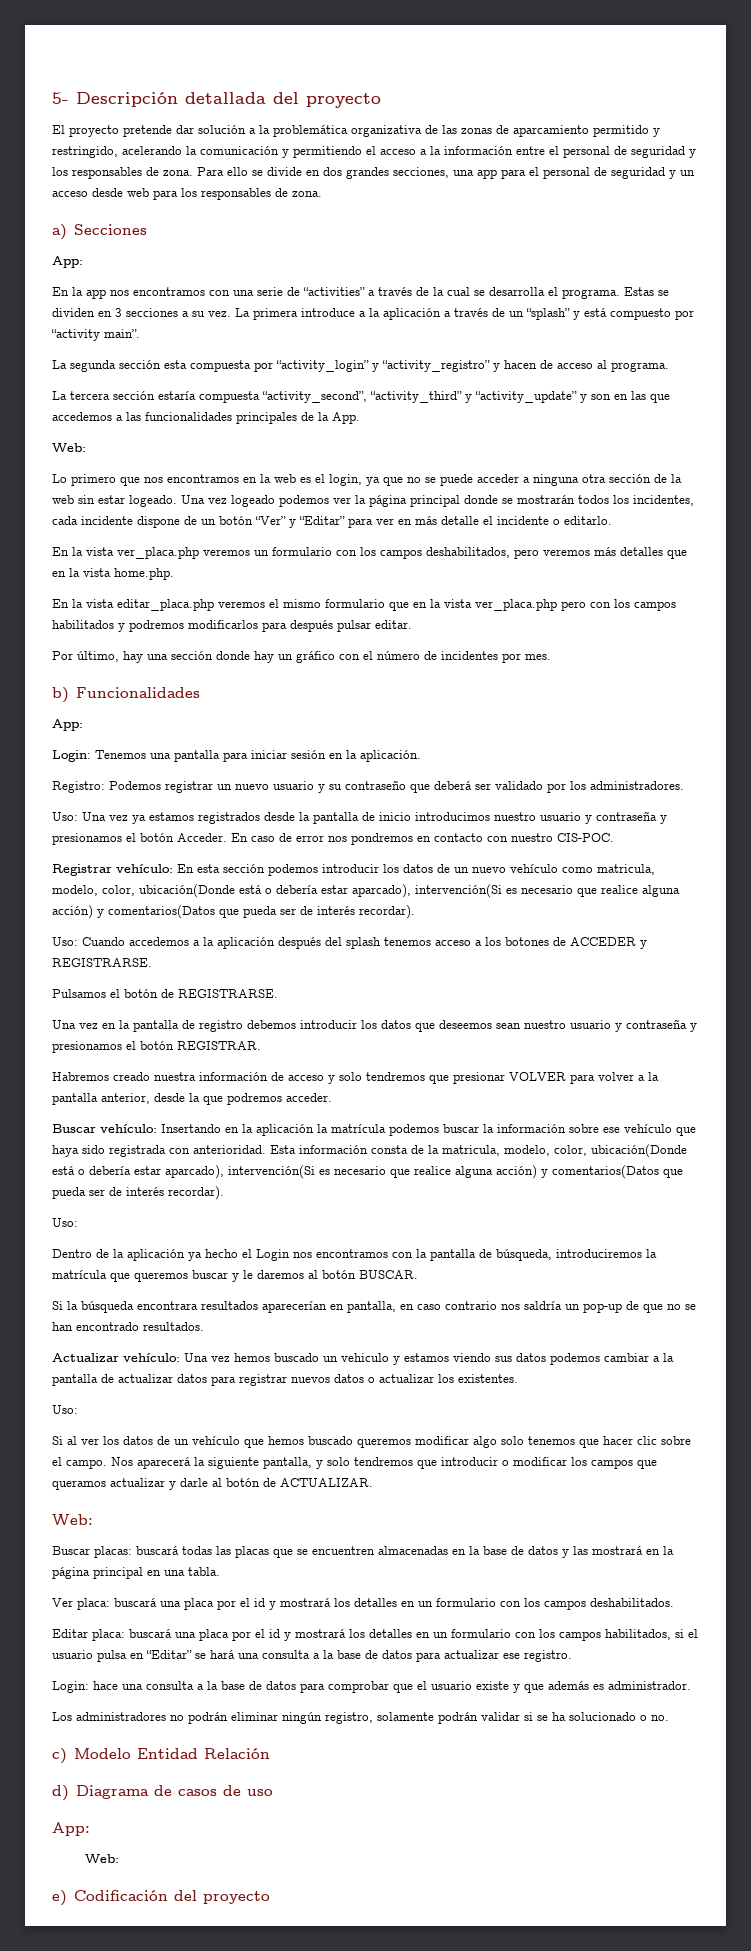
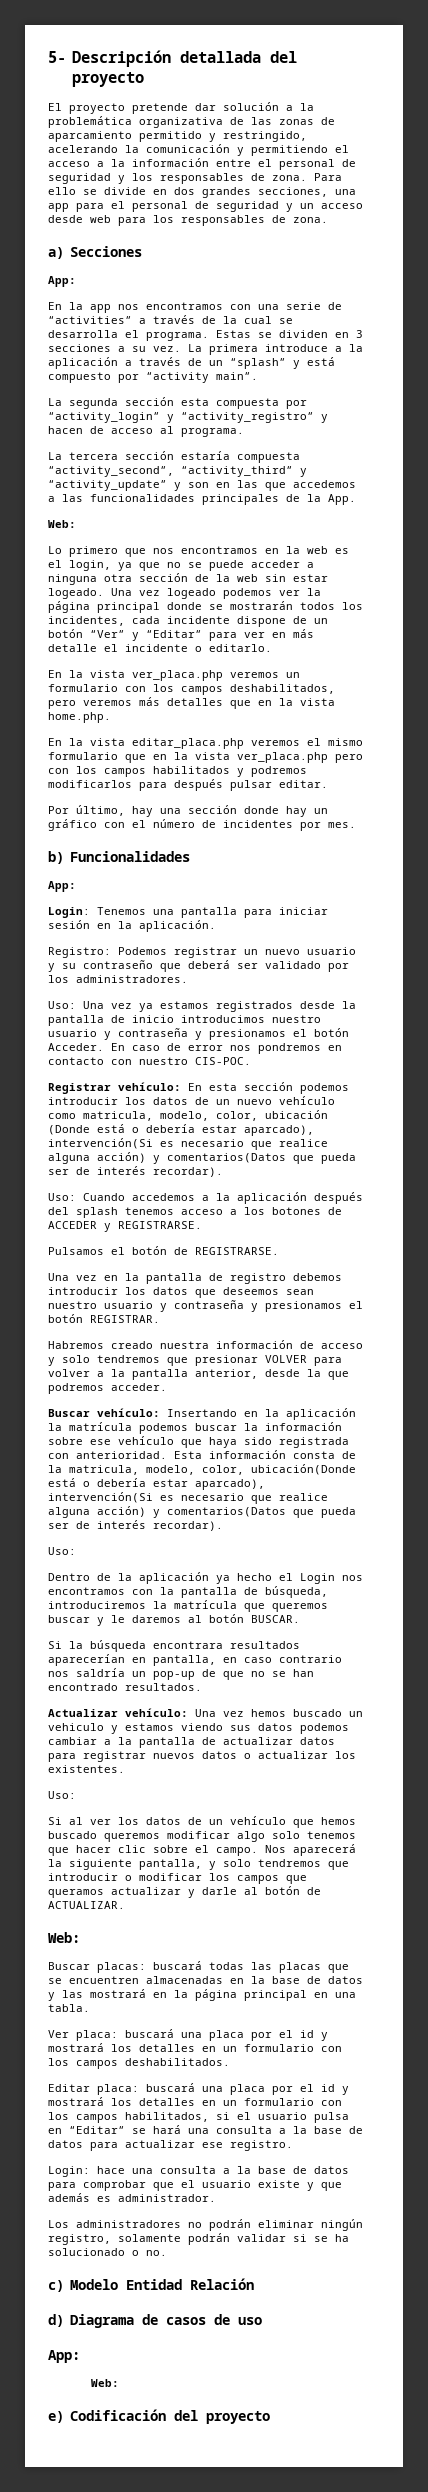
- Registrar vehículo: En esta sección podemos introducir los datos de un nuevo vehículo como matricula, modelo, color, ubicación(Donde está o debería estar aparcado), intervención(Si es necesario que realice alguna acción) y comentarios(Datos que pueda ser de interés recordar).
+ Registrar vehículo: En esta sección podemos introducir los datos de un nuevo vehículo como matricula, modelo, color, ubicación (Donde está o debería estar aparcado), intervención(Si es necesario que realice alguna acción) y comentarios(Datos que pueda ser de interés recordar).

